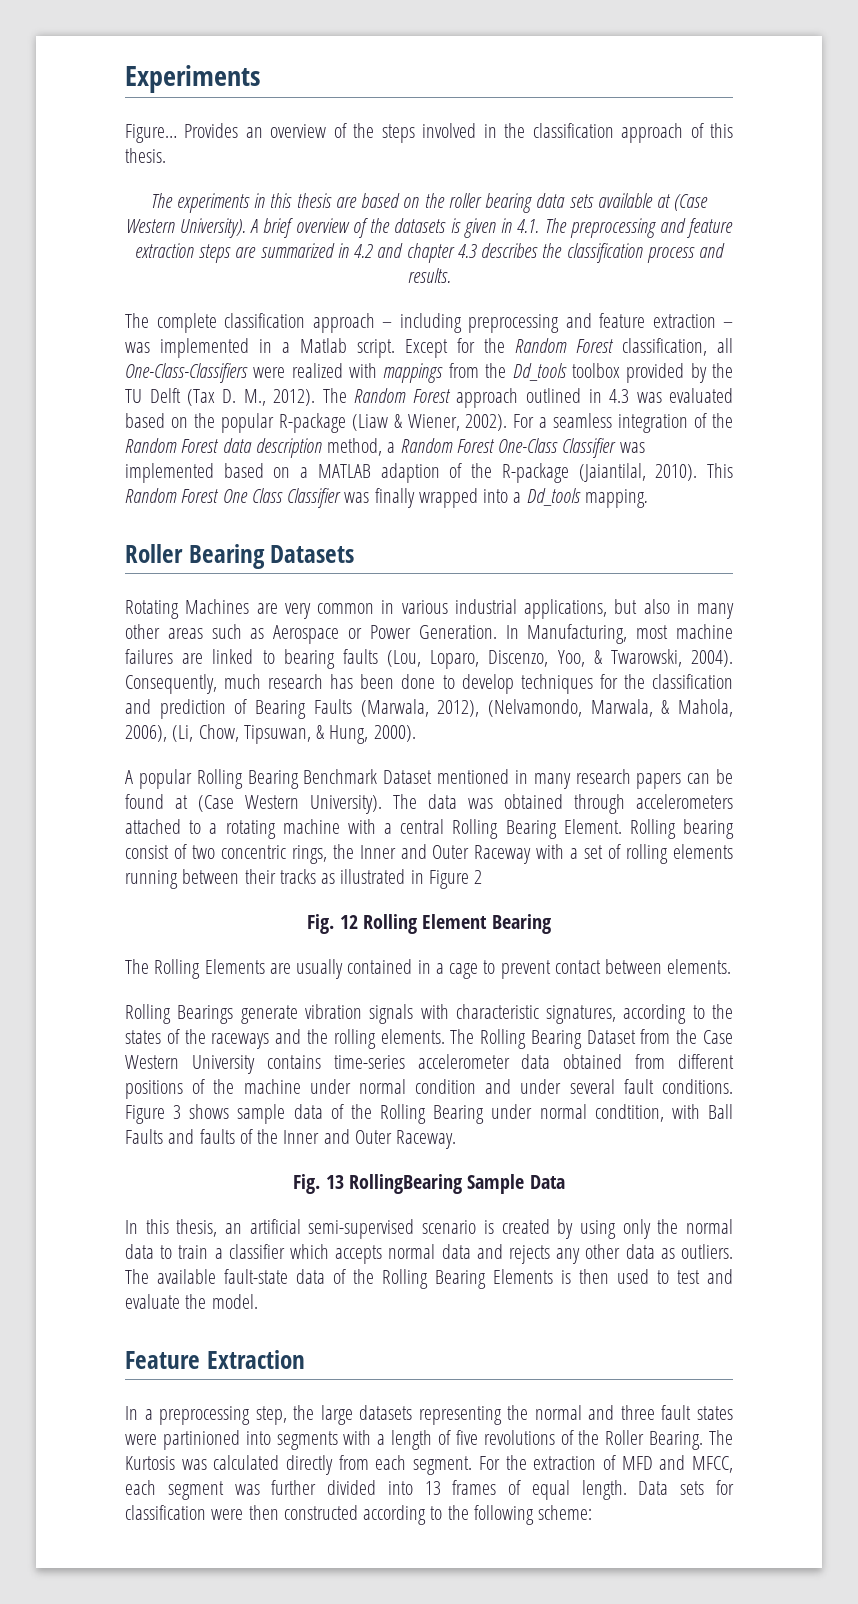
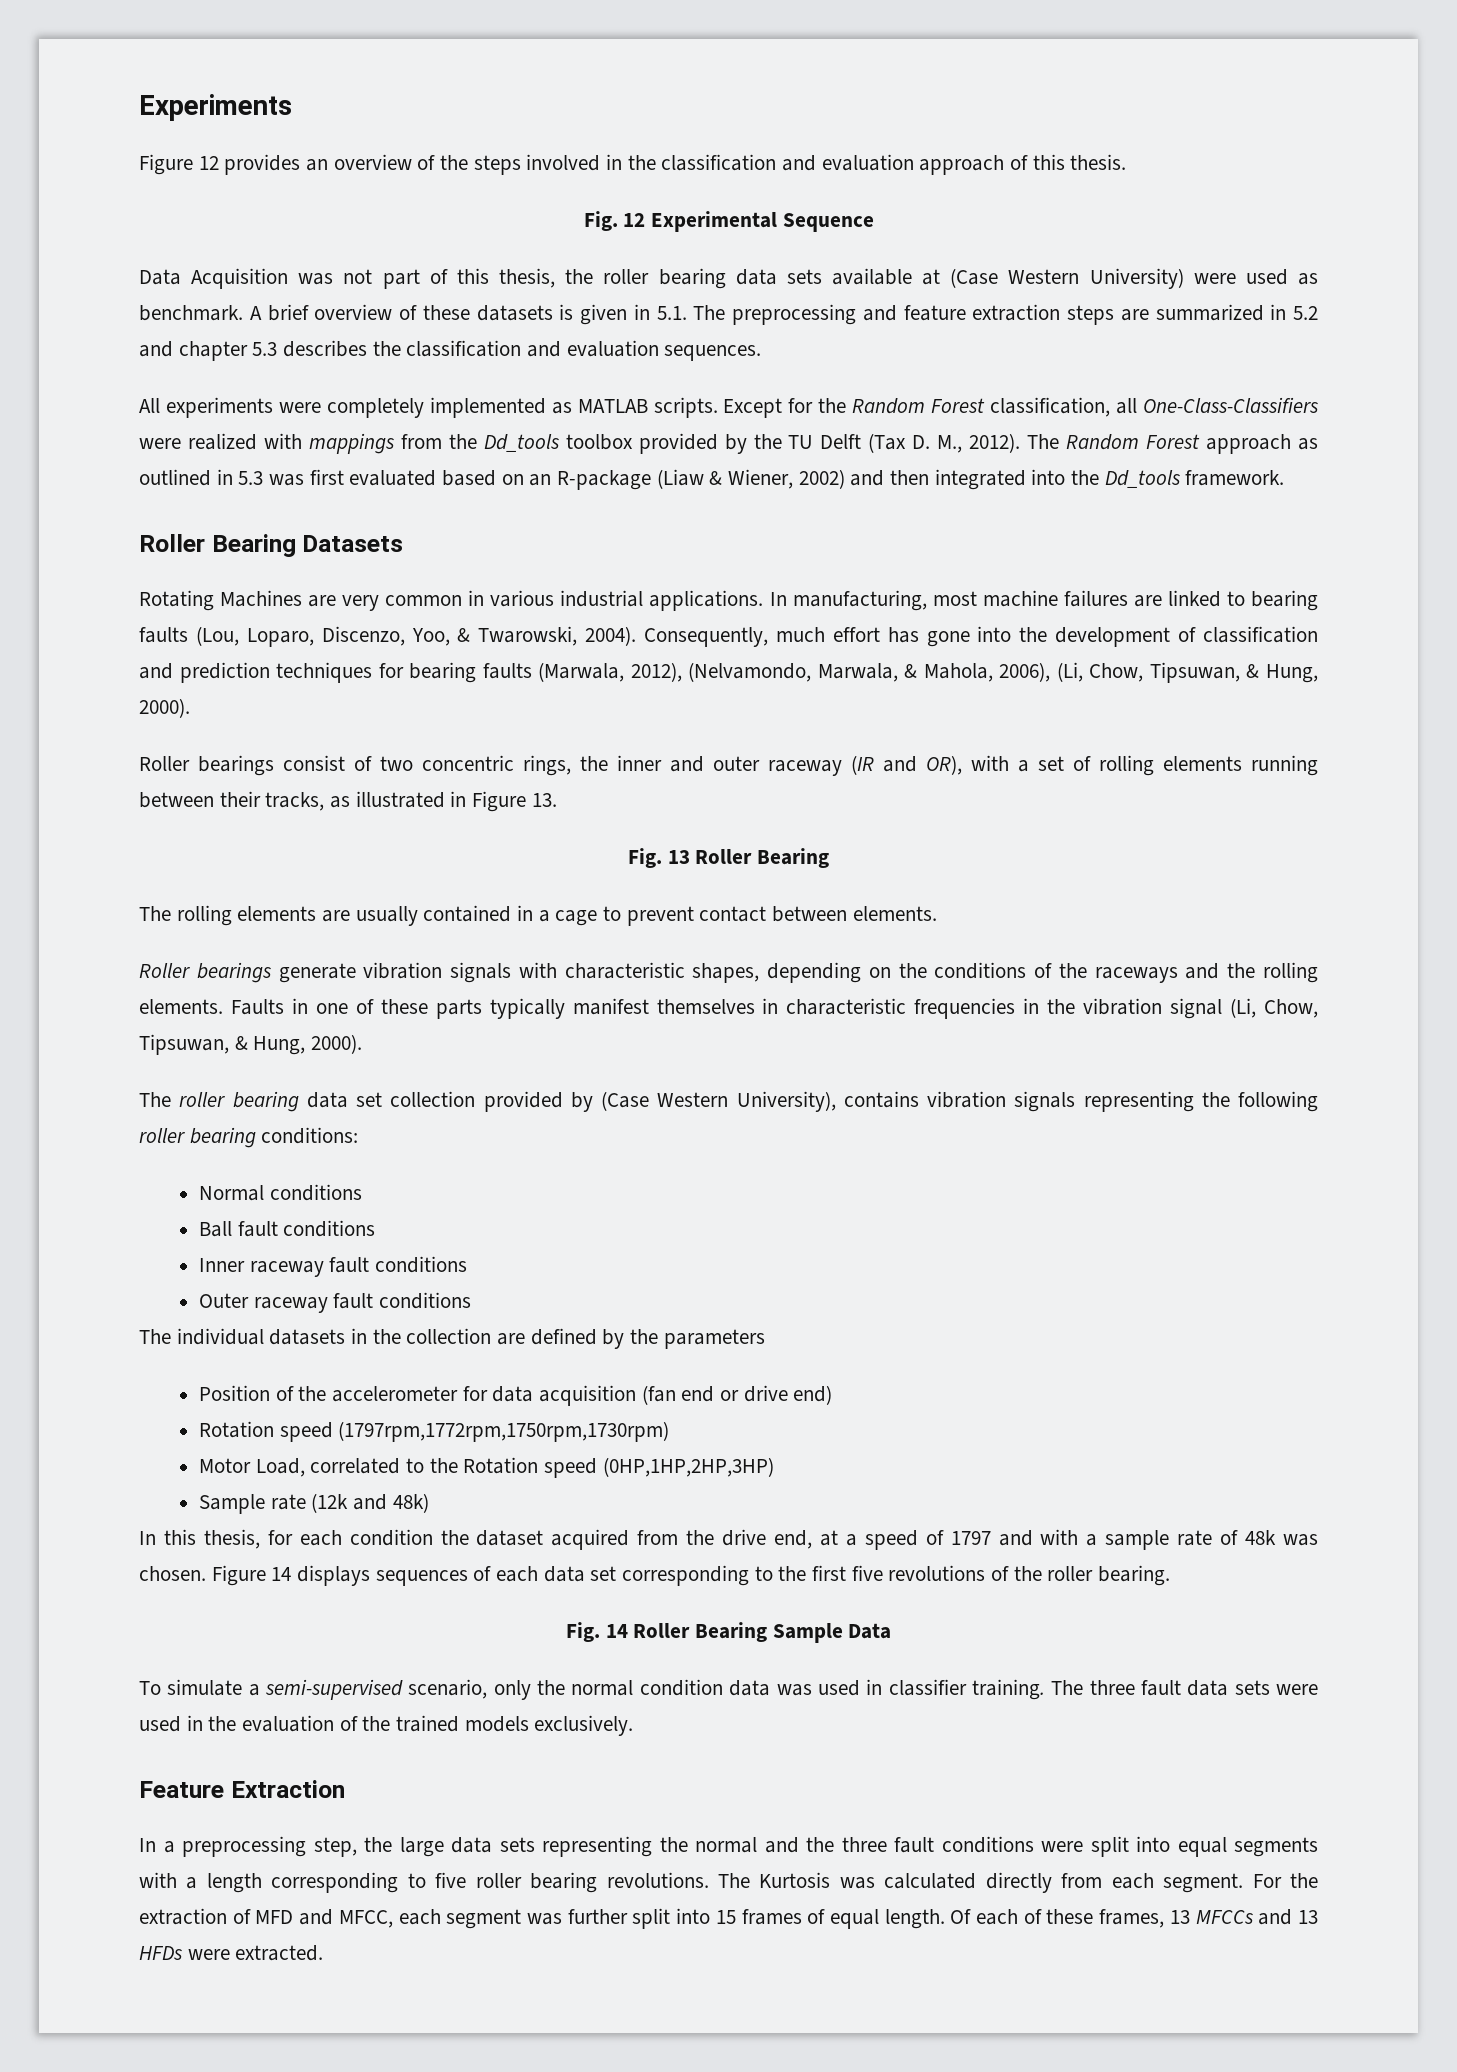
- Figure… Provides an overview of the steps involved in the classification approach of this thesis.
+ Figure 12 provides an overview of the steps involved in the classification and evaluation approach of this thesis.
- The experiments in this thesis are based on the roller bearing data sets available at (Case Western University).
+ Fig. 12 Experimental Sequence
+ Data Acquisition was not part of this thesis, the roller bearing data sets available at (Case Western University) were used as benchmark.
- A brief overview of the datasets is given in 4.1. The preprocessing and feature extraction steps are summarized in 4.2 and chapter 4.3 describes the classification process and results.
- The complete classification approach – including preprocessing and feature extraction – was implemented in a Matlab script.
+ A brief overview of these datasets is given in 5.1. The preprocessing and feature extraction steps are summarized in 5.2 and chapter 5.3 describes the classification and evaluation sequences.
+ All experiments were completely implemented as MATLAB scripts.
- The Random Forest approach outlined in 4.3 was evaluated based on the popular R-package (Liaw & Wiener, 2002). For a seamless integration of the Random Forest data description method, a Random Forest One-Class Classifier was implemented based on a MATLAB adaption of the R-package (Jaiantilal, 2010). This Random Forest One Class Classifier was finally wrapped into a Dd_tools mapping.
+ The Random Forest approach as outlined in 5.3 was first evaluated based on an R-package (Liaw & Wiener, 2002) and then integrated into the Dd_tools framework.
- Rotating Machines are very common in various industrial applications, but also in many other areas such as Aerospace or Power Generation. In Manufacturing, most machine failures are linked to bearing faults (Lou, Loparo, Discenzo, Yoo, & Twarowski, 2004).
+ Rotating Machines are very common in various industrial applications. In manufacturing, most machine failures are linked to bearing faults (Lou, Loparo, Discenzo, Yoo, & Twarowski, 2004).
- Consequently, much research has been done to develop techniques for the classification and prediction of Bearing Faults (Marwala, 2012), (Nelvamondo, Marwala, & Mahola, 2006), (Li, Chow, Tipsuwan, & Hung, 2000).
+ Consequently, much effort has gone into the development of classification and prediction techniques for bearing faults (Marwala, 2012), (Nelvamondo, Marwala, & Mahola, 2006), (Li, Chow, Tipsuwan, & Hung, 2000).
- A popular Rolling Bearing Benchmark Dataset mentioned in many research papers can be found at (Case Western University). The data was obtained through accelerometers attached to a rotating machine with a central Rolling Bearing Element. Rolling bearing consist of two concentric rings, the Inner and Outer Raceway with a set of rolling elements running between their tracks as illustrated in Figure 2
- Fig. 12 Rolling Element Bearing
+ Roller bearings consist of two concentric rings, the inner and outer raceway (IR and OR), with a set of rolling elements running between their tracks, as illustrated in Figure 13.
+ Fig. 13 Roller Bearing
- The Rolling Elements are usually contained in a cage to prevent contact between elements.
+ The rolling elements are usually contained in a cage to prevent contact between elements.
- Rolling Bearings generate vibration signals with characteristic signatures, according to the states of the raceways and the rolling elements.
+ Roller bearings generate vibration signals with characteristic shapes, depending on the conditions of the raceways and the rolling elements.
- The Rolling Bearing Dataset from the Case Western University contains time-series accelerometer data obtained from different positions of the machine under normal condition and under several fault conditions. Figure 3 shows sample data of the Rolling Bearing under normal condtition, with Ball Faults and faults of the Inner and Outer Raceway.
- Fig. 13 RollingBearing Sample Data
- In this thesis, an artificial semi-supervised scenario is created by using only the normal data to train a classifier which accepts normal data and rejects any other data as outliers. The available fault-state data of the Rolling Bearing Elements is then used to test and evaluate the model.
+ Faults in one of these parts typically manifest themselves in characteristic frequencies in the vibration signal (Li, Chow, Tipsuwan, & Hung, 2000).
+ The roller bearing data set collection provided by (Case Western University), contains vibration signals representing the following roller bearing conditions:
+ Normal conditions
+ Ball fault conditions
+ Inner raceway fault conditions
+ Outer raceway fault conditions
+ The individual datasets in the collection are defined by the parameters
+ Position of the accelerometer for data acquisition (fan end or drive end)
+ Rotation speed (1797rpm,1772rpm,1750rpm,1730rpm)
+ Motor Load, correlated to the Rotation speed (0HP,1HP,2HP,3HP)
+ Sample rate (12k and 48k)
+ In this thesis, for each condition the dataset acquired from the drive end, at a speed of 1797 and with a sample rate of 48k was chosen. Figure 14 displays sequences of each data set corresponding to the first five revolutions of the roller bearing.
+ Fig. 14 Roller Bearing Sample Data
+ To simulate a semi-supervised scenario, only the normal condition data was used in classifier training. The three fault data sets were used in the evaluation of the trained models exclusively.
- In a preprocessing step, the large datasets representing the normal and three fault states were partinioned into segments with a length of five revolutions of the Roller Bearing.
+ In a preprocessing step, the large data sets representing the normal and the three fault conditions were split into equal segments with a length corresponding to five roller bearing revolutions.
- For the extraction of MFD and MFCC, each segment was further divided into 13 frames of equal length.
+ For the extraction of MFD and MFCC, each segment was further split into 15 frames of equal length.
- Data sets for classification were then constructed according to the following scheme:
+ Of each of these frames, 13 MFCCs and 13 HFDs were extracted.

